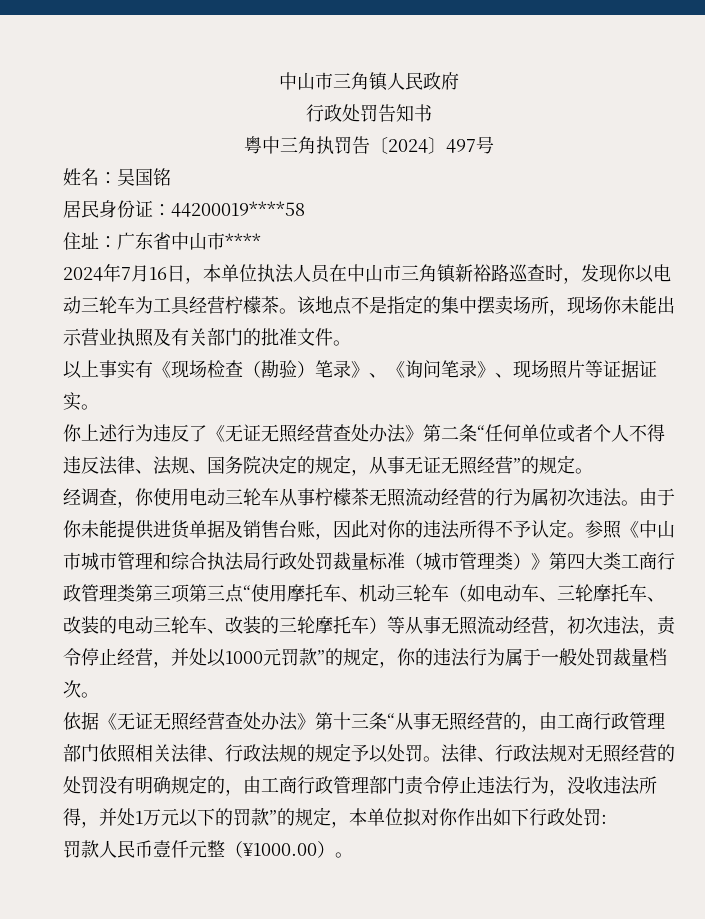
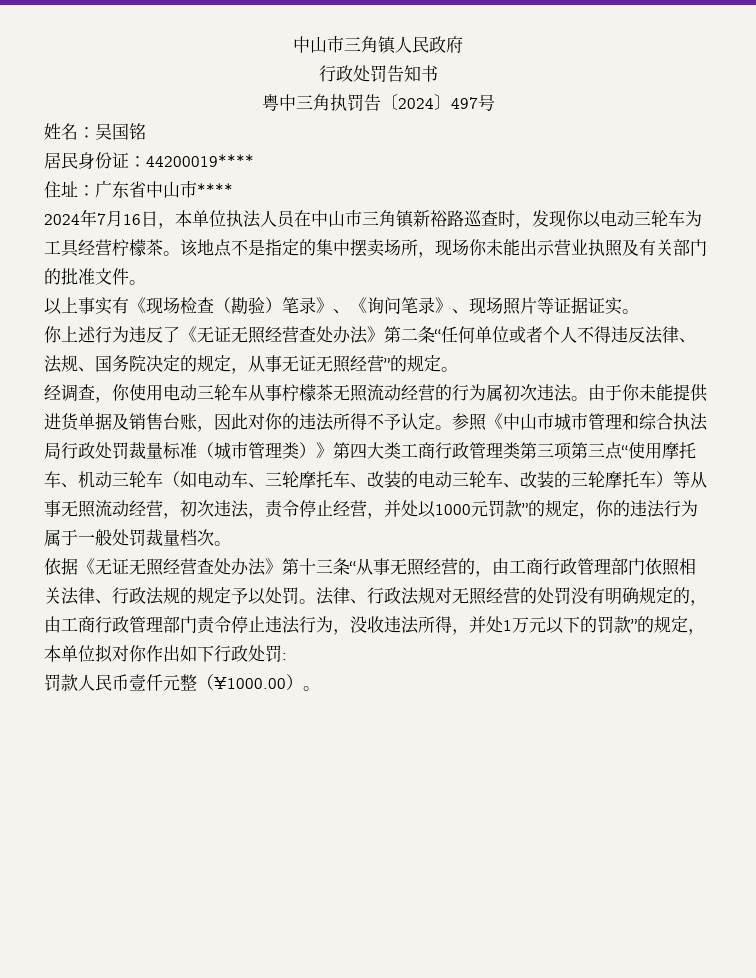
- 居民身份证：44200019****58
+ 居民身份证：44200019****

